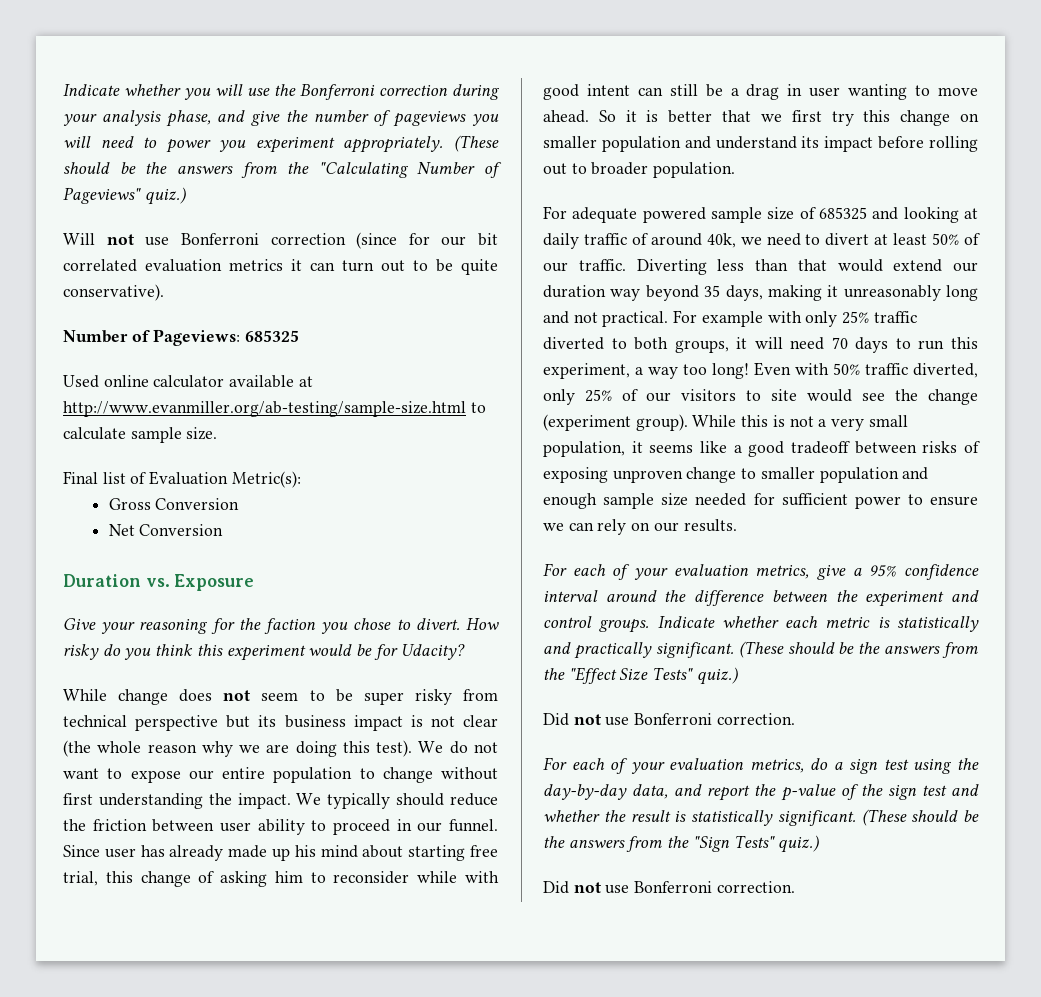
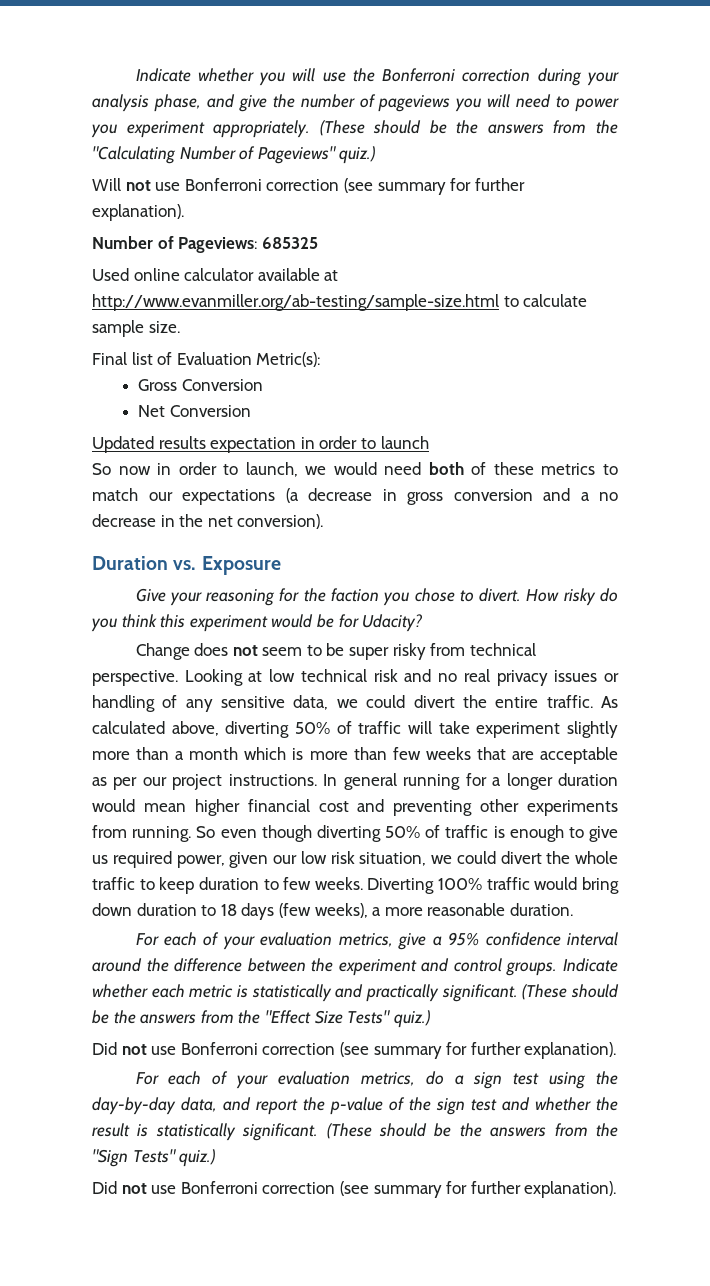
- Will not use Bonferroni correction (since for our bit correlated evaluation metrics it can turn out to be quite conservative).
+ Will not use Bonferroni correction (see summary for further explanation).
+ Updated results expectation in order to launch
+ So now in order to launch, we would need both of these metrics to match our expectations (a decrease in gross conversion and a no decrease in the net conversion).
- While change does not seem to be super risky from technical perspective but its business impact is not clear (the whole reason why we are doing this test). We do not want to expose our entire population to change without first understanding the impact. We typically should reduce the friction between user ability to proceed in our funnel. Since user has already made up his mind about starting free trial, this change of asking him to reconsider while with good intent can still be a drag in user wanting to move ahead. So it is better that we first try this change on smaller population and understand its impact before rolling out to broader population.
- For adequate powered sample size of 685325 and looking at daily traffic of around 40k, we need to divert at least 50% of our traffic. Diverting less than that would extend our duration way beyond 35 days, making it unreasonably long and not practical. For example with only 25% traffic diverted to both groups, it will need 70 days to run this experiment, a way too long! Even with 50% traffic diverted, only 25% of our visitors to site would see the change (experiment group). While this is not a very small population, it seems like a good tradeoff between risks of exposing unproven change to smaller population and enough sample size needed for sufficient power to ensure we can rely on our results.
+ Change does not seem to be super risky from technical perspective. Looking at low technical risk and no real privacy issues or handling of any sensitive data, we could divert the entire traffic. As calculated above, diverting 50% of traffic will take experiment slightly more than a month which is more than few weeks that are acceptable as per our project instructions. In general running for a longer duration would mean higher financial cost and preventing other experiments from running. So even though diverting 50% of traffic is enough to give us required power, given our low risk situation, we could divert the whole traffic to keep duration to few weeks. Diverting 100% traffic would bring down duration to 18 days (few weeks), a more reasonable duration.
  (These should be the answers from the "Effect Size Tests" quiz.)
- Did not use Bonferroni correction.
+ Did not use Bonferroni correction (see summary for further explanation).
  (These should be the answers from the "Sign Tests" quiz.)
- Did not use Bonferroni correction.
+ Did not use Bonferroni correction (see summary for further explanation).

